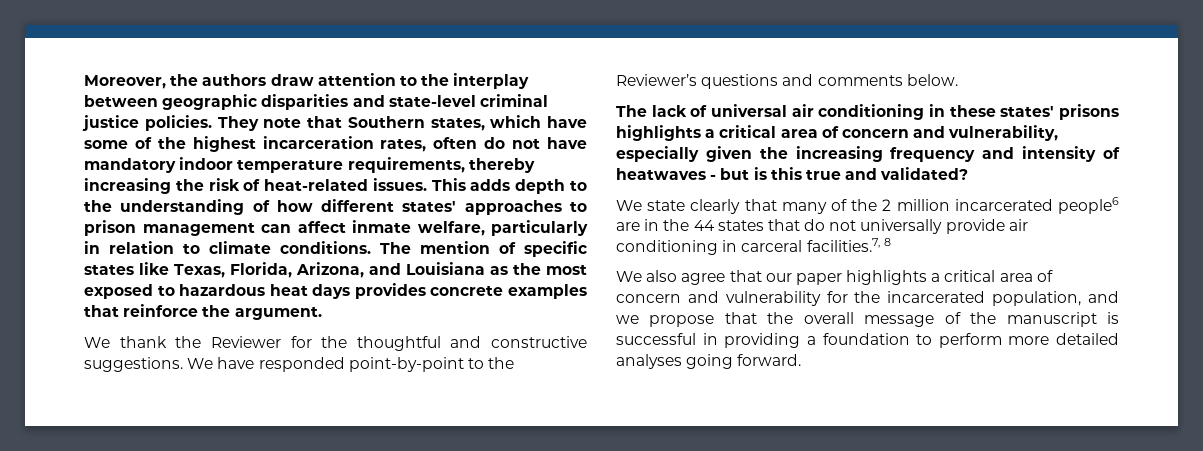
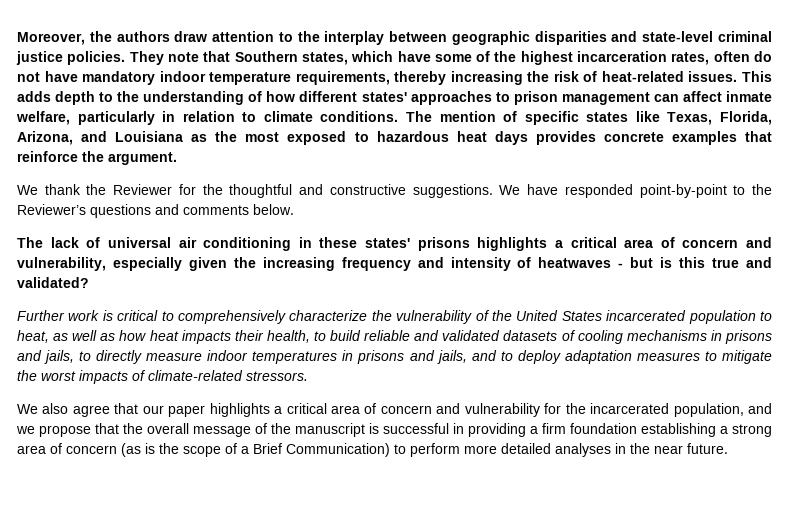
- We state clearly that many of the 2 million incarcerated people6 are in the 44 states that do not universally provide air conditioning in carceral facilities.7, 8
+ Further work is critical to comprehensively characterize the vulnerability of the United States incarcerated population to heat, as well as how heat impacts their health, to build reliable and validated datasets of cooling mechanisms in prisons and jails, to directly measure indoor temperatures in prisons and jails, and to deploy adaptation measures to mitigate the worst impacts of climate-related stressors.
- We also agree that our paper highlights a critical area of concern and vulnerability for the incarcerated population, and we propose that the overall message of the manuscript is successful in providing a foundation to perform more detailed analyses going forward.
+ We also agree that our paper highlights a critical area of concern and vulnerability for the incarcerated population, and we propose that the overall message of the manuscript is successful in providing a firm foundation establishing a strong area of concern (as is the scope of a Brief Communication) to perform more detailed analyses in the near future.

